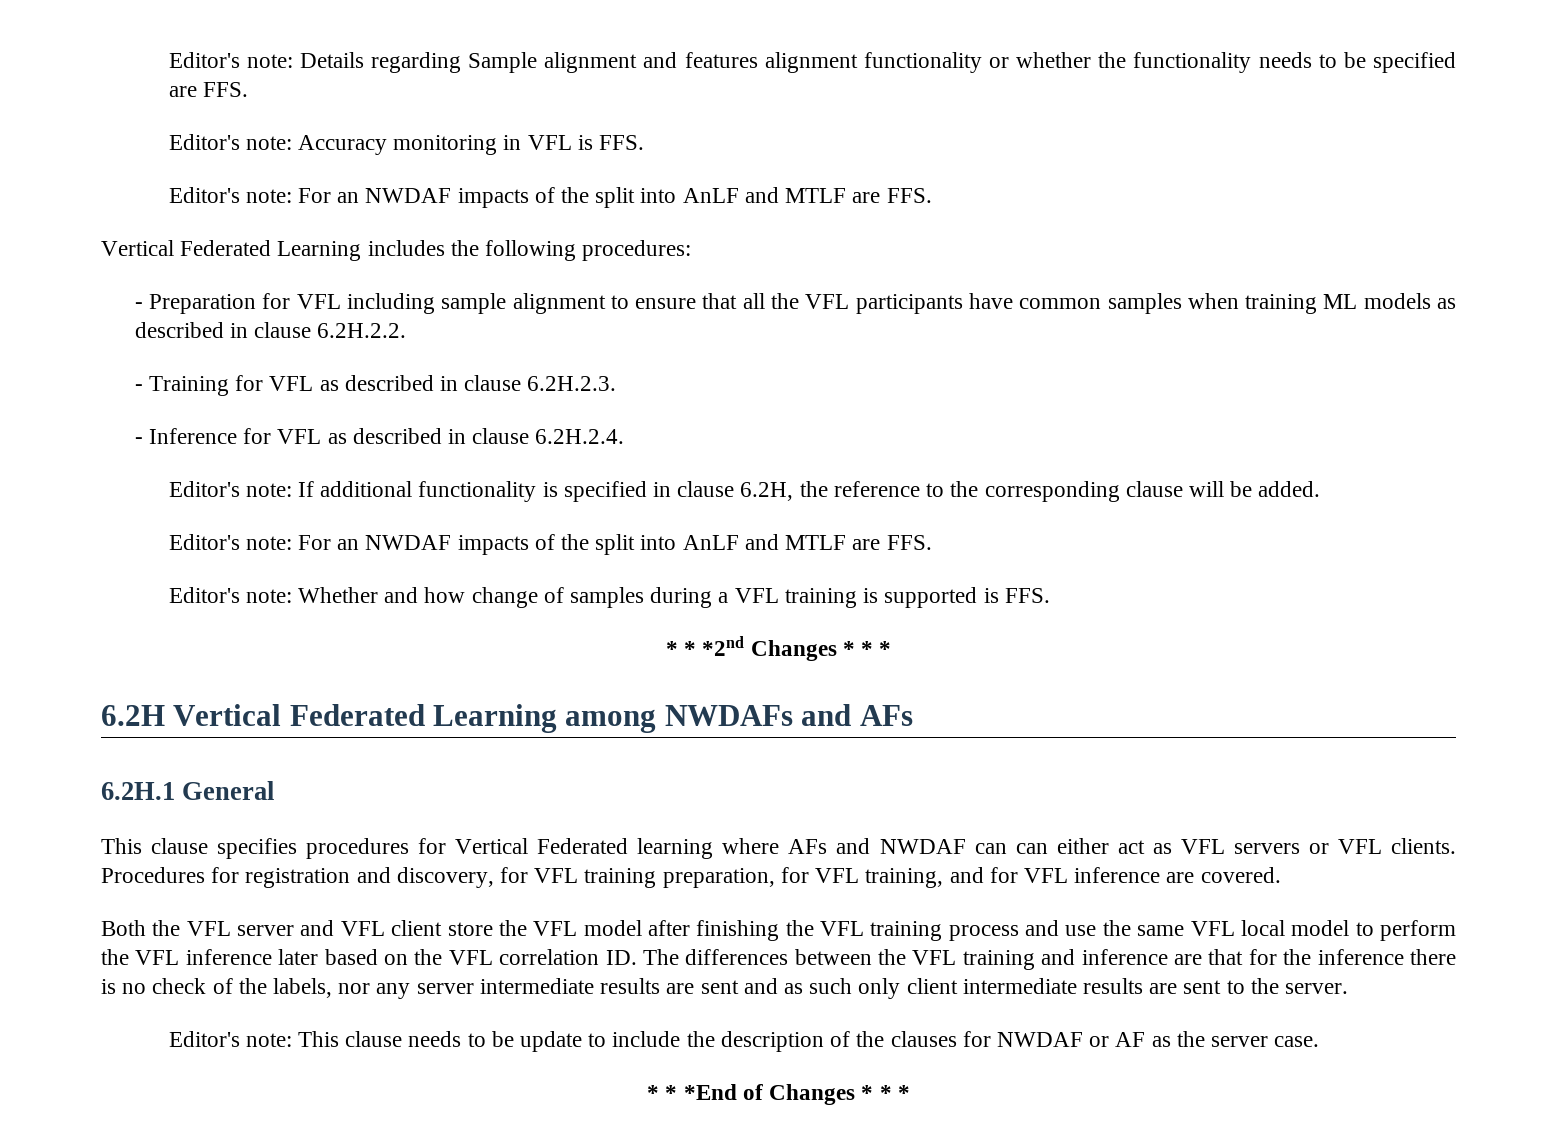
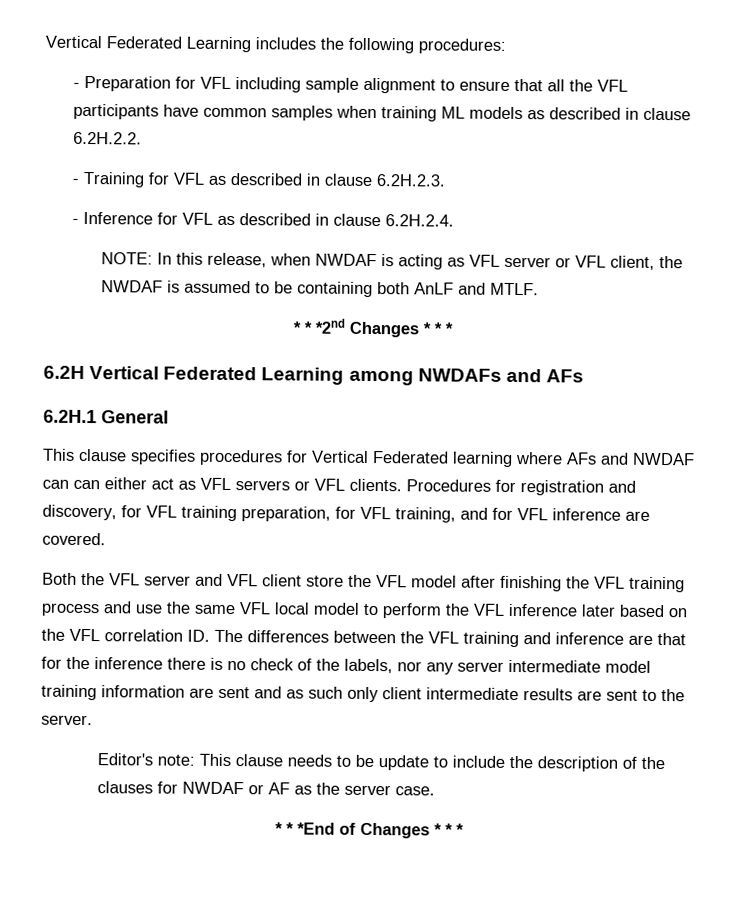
- Editor's note: Details regarding Sample alignment and features alignment functionality or whether the functionality needs to be specified are FFS.
- Editor's note: Accuracy monitoring in VFL is FFS.
- Editor's note: For an NWDAF impacts of the split into AnLF and MTLF are FFS.
- Editor's note: If additional functionality is specified in clause 6.2H, the reference to the corresponding clause will be added.
- Editor's note: For an NWDAF impacts of the split into AnLF and MTLF are FFS.
- Editor's note: Whether and how change of samples during a VFL training is supported is FFS.
+ NOTE: In this release, when NWDAF is acting as VFL server or VFL client, the NWDAF is assumed to be containing both AnLF and MTLF.
- Both the VFL server and VFL client store the VFL model after finishing the VFL training process and use the same VFL local model to perform the VFL inference later based on the VFL correlation ID. The differences between the VFL training and inference are that for the inference there is no check of the labels, nor any server intermediate results are sent and as such only client intermediate results are sent to the server.
+ Both the VFL server and VFL client store the VFL model after finishing the VFL training process and use the same VFL local model to perform the VFL inference later based on the VFL correlation ID. The differences between the VFL training and inference are that for the inference there is no check of the labels, nor any server intermediate model training information are sent and as such only client intermediate results are sent to the server.

